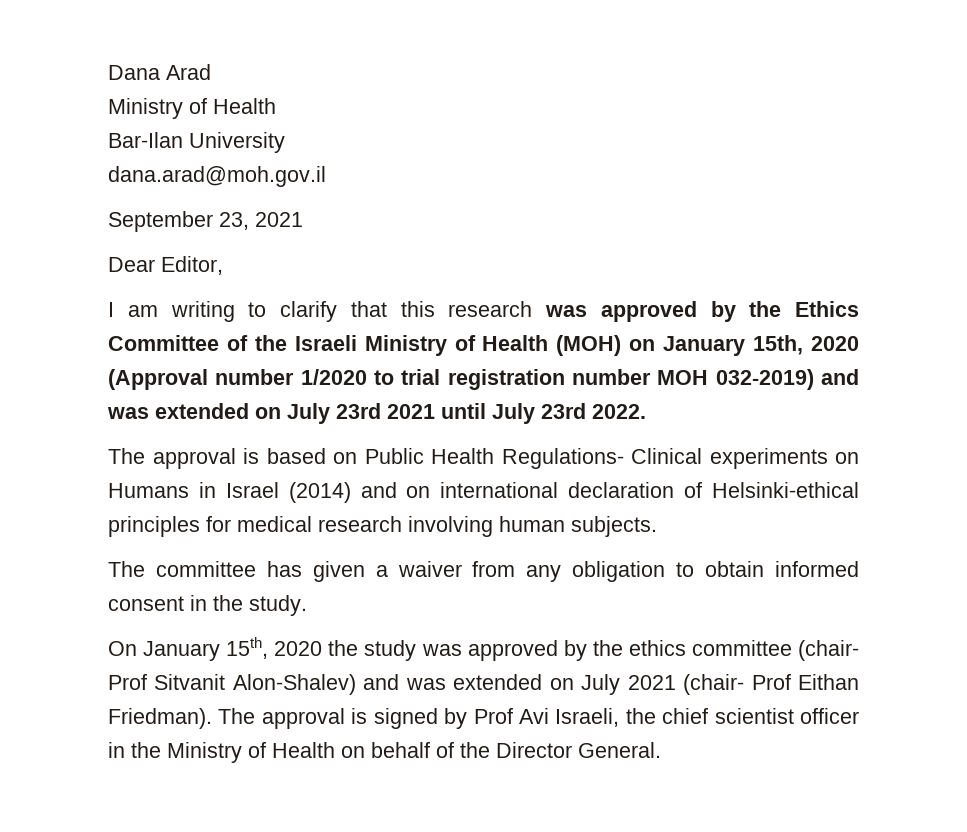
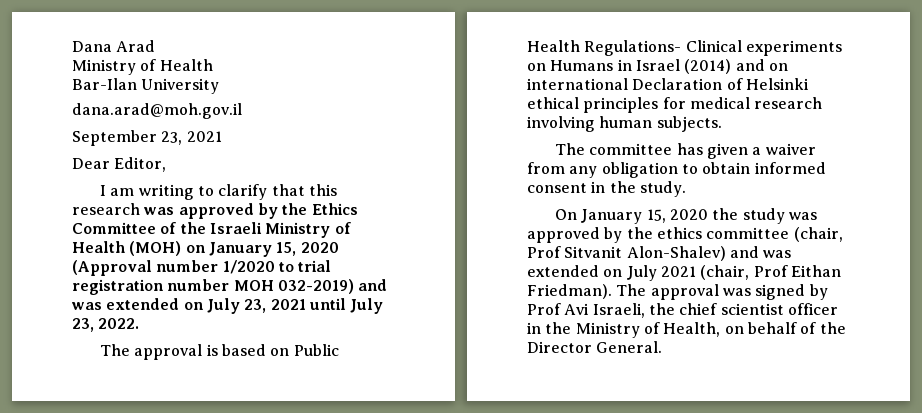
- I am writing to clarify that this research was approved by the Ethics Committee of the Israeli Ministry of Health (MOH) on January 15th, 2020 (Approval number 1/2020 to trial registration number MOH 032-2019) and was extended on July 23rd 2021 until July 23rd 2022.
+ I am writing to clarify that this research was approved by the Ethics Committee of the Israeli Ministry of Health (MOH) on January 15, 2020 (Approval number 1/2020 to trial registration number MOH 032-2019) and was extended on July 23, 2021 until July 23, 2022.
- The approval is based on Public Health Regulations- Clinical experiments on Humans in Israel (2014) and on international declaration of Helsinki-ethical principles for medical research involving human subjects.
+ The approval is based on Public Health Regulations- Clinical experiments on Humans in Israel (2014) and on international Declaration of Helsinki ethical principles for medical research involving human subjects.
- On January 15th, 2020 the study was approved by the ethics committee (chair- Prof Sitvanit Alon-Shalev) and was extended on July 2021 (chair- Prof Eithan Friedman).
+ On January 15, 2020 the study was approved by the ethics committee (chair, Prof Sitvanit Alon-Shalev) and was extended on July 2021 (chair, Prof Eithan Friedman).
- The approval is signed by Prof Avi Israeli, the chief scientist officer in the Ministry of Health on behalf of the Director General.
+ The approval was signed by Prof Avi Israeli, the chief scientist officer in the Ministry of Health, on behalf of the Director General.

